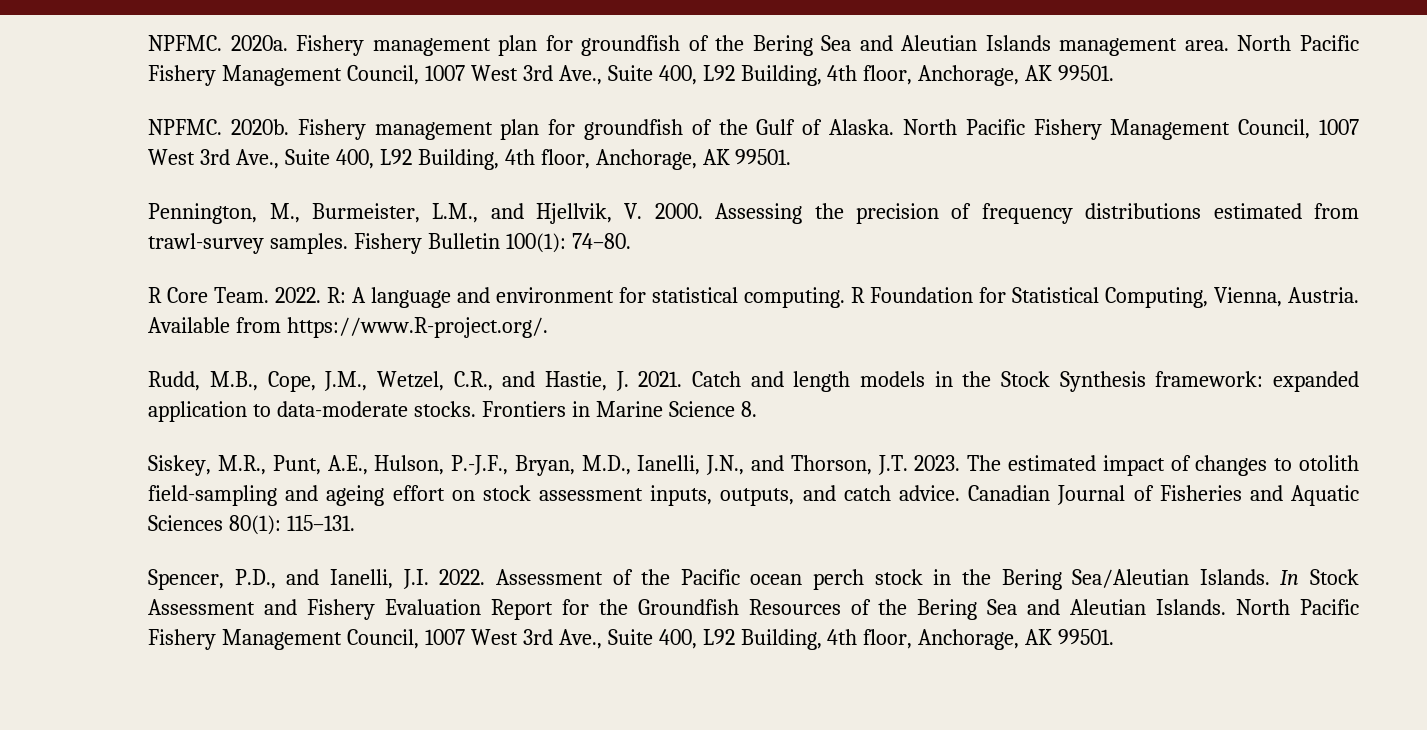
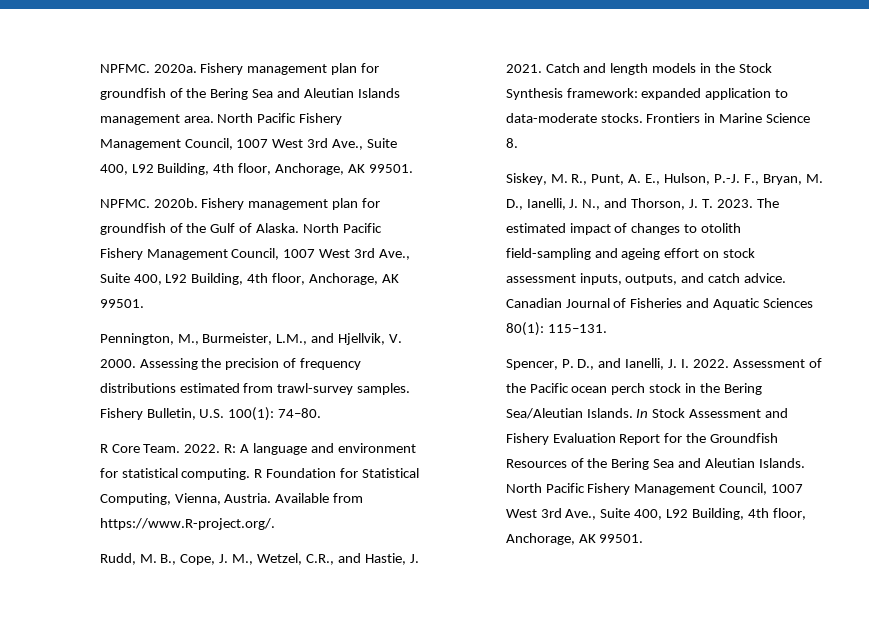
- Fishery Bulletin 100(1): 74–80.
+ Fishery Bulletin, U.S. 100(1): 74–80.
- Rudd, M.B., Cope, J.M., Wetzel, C.R., and Hastie, J. 2021.
+ Rudd, M. B., Cope, J. M., Wetzel, C.R., and Hastie, J. 2021.
- Siskey, M.R., Punt, A.E., Hulson, P.-J.F., Bryan, M.D., Ianelli, J.N., and Thorson, J.T. 2023.
+ Siskey, M. R., Punt, A. E., Hulson, P.-J. F., Bryan, M. D., Ianelli, J. N., and Thorson, J. T. 2023.
- Spencer, P.D., and Ianelli, J.I. 2022.
+ Spencer, P. D., and Ianelli, J. I. 2022.

